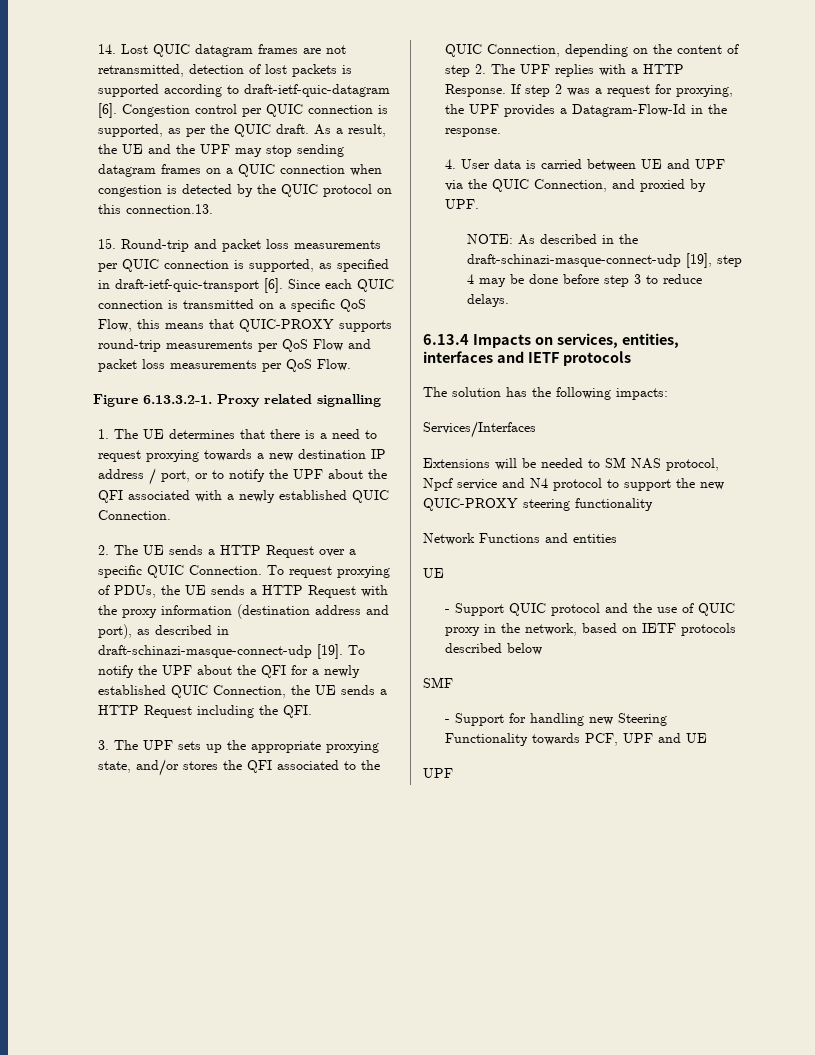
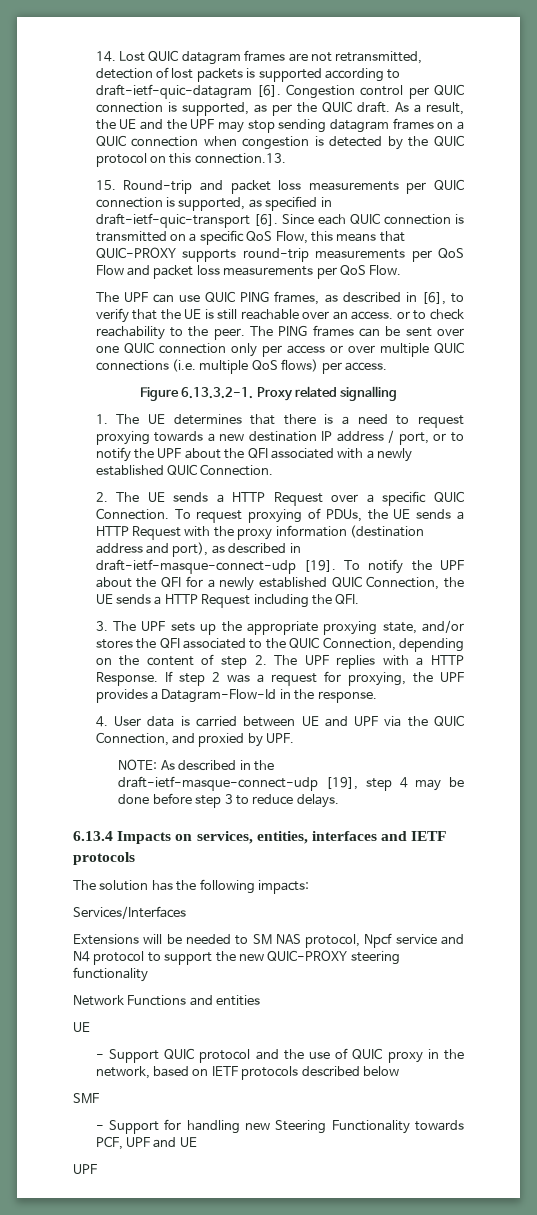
+ The UPF can use QUIC PING frames, as described in [6], to verify that the UE is still reachable over an access. or to check reachability to the peer. The PING frames can be sent over one QUIC connection only per access or over multiple QUIC connections (i.e. multiple QoS flows) per access.
- To request proxying of PDUs, the UE sends a HTTP Request with the proxy information (destination address and port), as described in draft-schinazi-masque-connect-udp [19].
+ To request proxying of PDUs, the UE sends a HTTP Request with the proxy information (destination address and port), as described in draft-ietf-masque-connect-udp [19].
- NOTE: As described in the draft-schinazi-masque-connect-udp [19], step 4 may be done before step 3 to reduce delays.
+ NOTE: As described in the draft-ietf-masque-connect-udp [19], step 4 may be done before step 3 to reduce delays.

